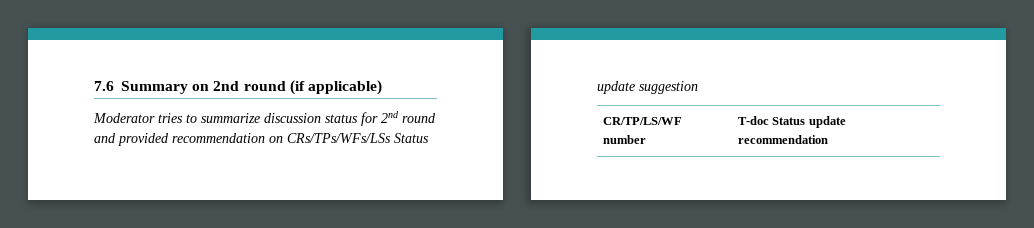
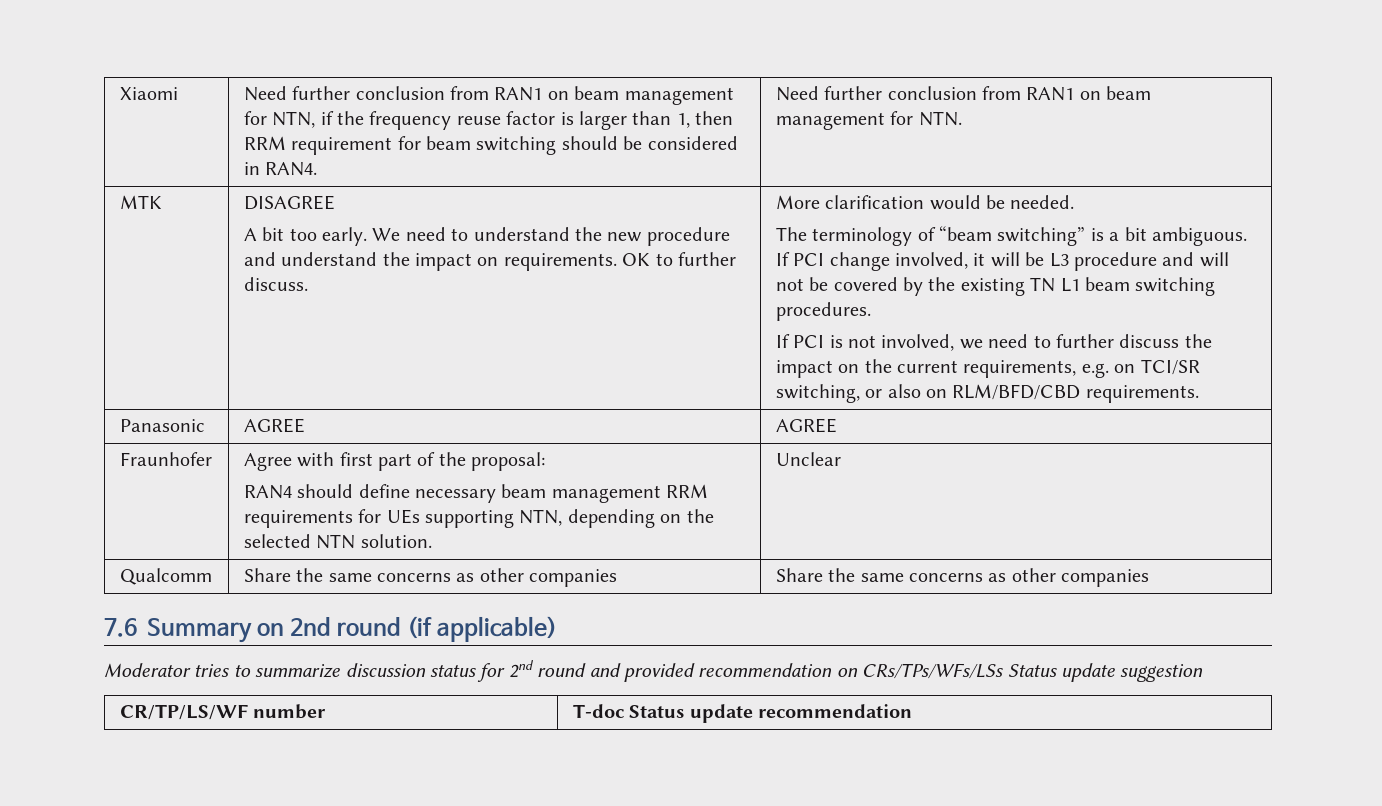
+ Xiaomi | Need further conclusion from RAN1 on beam management for NTN, if the frequency reuse factor is larger than 1, then RRM requirement for beam switching should be considered in RAN4. | Need further conclusion from RAN1 on beam management for NTN.
+ MTK | DISAGREE
+ A bit too early. We need to understand the new procedure and understand the impact on requirements. OK to further discuss. | More clarification would be needed.
+ The terminology of “beam switching” is a bit ambiguous. If PCI change involved, it will be L3 procedure and will not be covered by the existing TN L1 beam switching procedures.
+ If PCI is not involved, we need to further discuss the impact on the current requirements, e.g. on TCI/SR switching, or also on RLM/BFD/CBD requirements.
+ Panasonic | AGREE | AGREE
+ Fraunhofer | Agree with first part of the proposal:
+ RAN4 should define necessary beam management RRM requirements for UEs supporting NTN, depending on the selected NTN solution. | Unclear
+ Qualcomm | Share the same concerns as other companies | Share the same concerns as other companies

